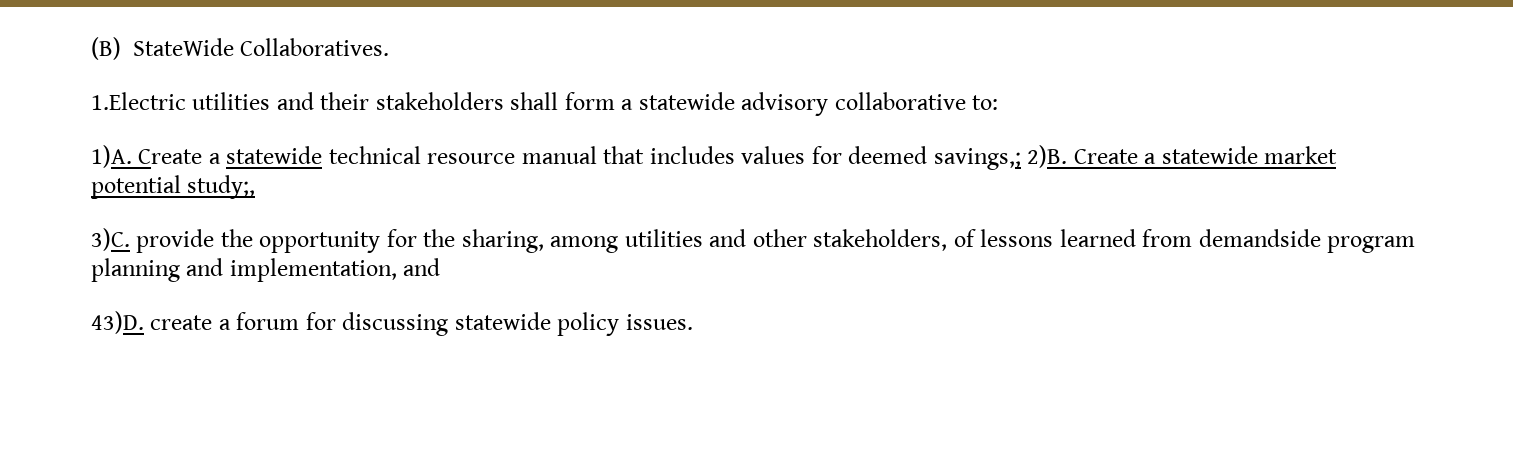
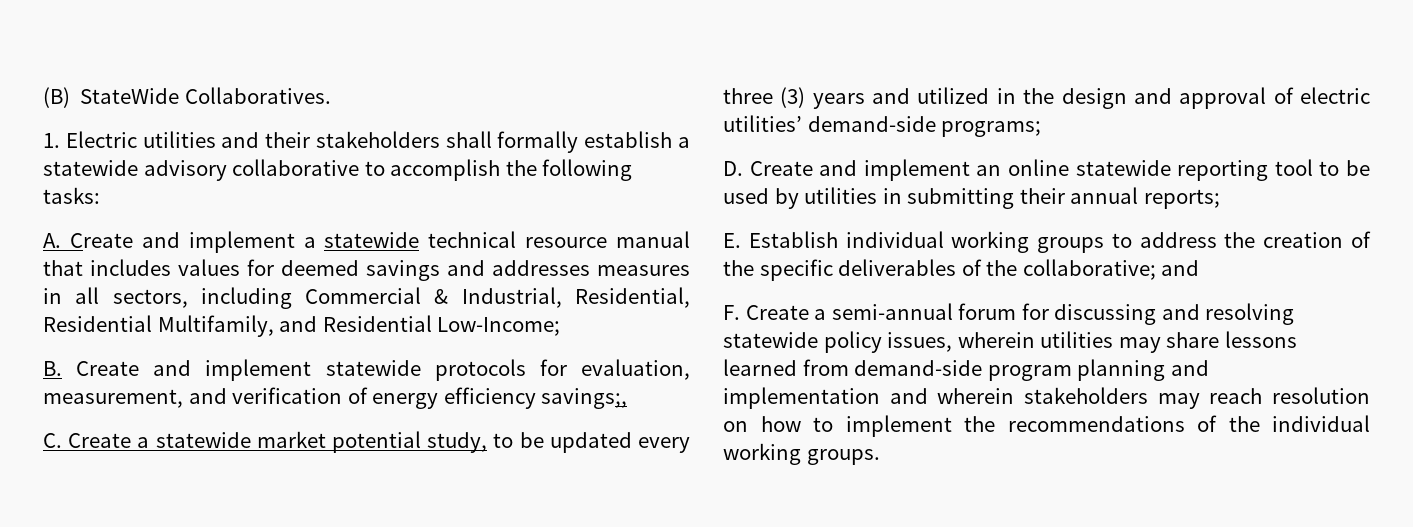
- 1.Electric utilities and their stakeholders shall form a statewide advisory collaborative to:
- 1)A. Create a statewide technical resource manual that includes values for deemed savings,; 2)B. Create a statewide market potential study;,
- 3)C. provide the opportunity for the sharing, among utilities and other stakeholders, of lessons learned from demandside program planning and implementation, and
- 43)D. create a forum for discussing statewide policy issues.
+ 1. Electric utilities and their stakeholders shall formally establish a statewide advisory collaborative to accomplish the following tasks:
+ A. Create and implement a statewide technical resource manual that includes values for deemed savings and addresses measures in all sectors, including Commercial & Industrial, Residential, Residential Multifamily, and Residential Low-Income;
+ B. Create and implement statewide protocols for evaluation, measurement, and verification of energy efficiency savings;,
+ C. Create a statewide market potential study, to be updated every three (3) years and utilized in the design and approval of electric utilities’ demand-side programs;
+ D. Create and implement an online statewide reporting tool to be used by utilities in submitting their annual reports;
+ E. Establish individual working groups to address the creation of the specific deliverables of the collaborative; and
+ F. Create a semi-annual forum for discussing and resolving statewide policy issues, wherein utilities may share lessons learned from demand-side program planning and implementation and wherein stakeholders may reach resolution on how to implement the recommendations of the individual working groups.

